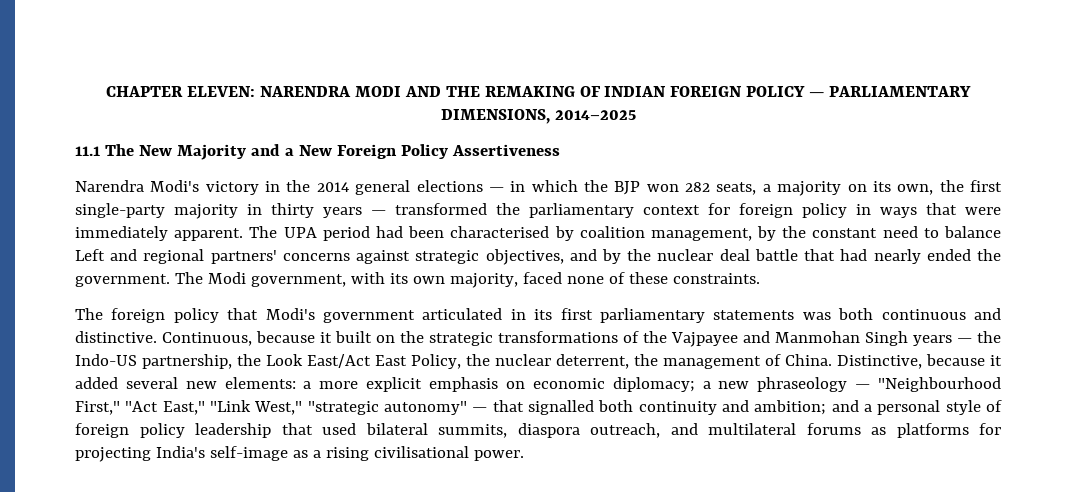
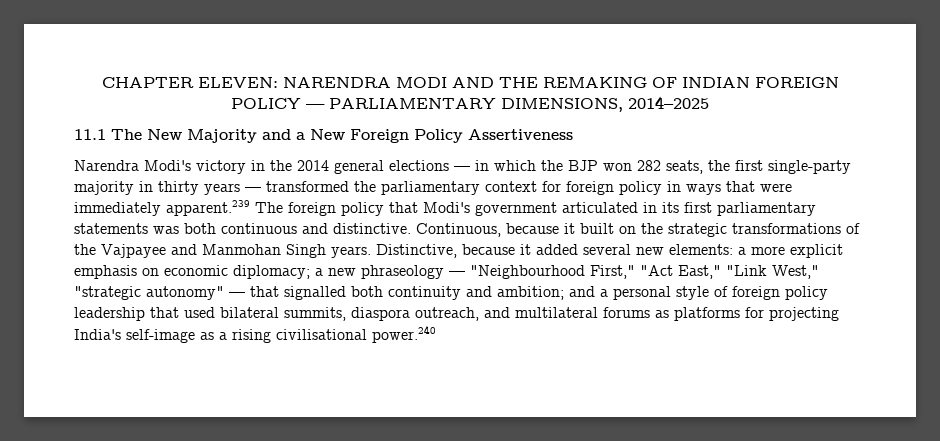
- Narendra Modi's victory in the 2014 general elections — in which the BJP won 282 seats, a majority on its own, the first single-party majority in thirty years — transformed the parliamentary context for foreign policy in ways that were immediately apparent. The UPA period had been characterised by coalition management, by the constant need to balance Left and regional partners' concerns against strategic objectives, and by the nuclear deal battle that had nearly ended the government. The Modi government, with its own majority, faced none of these constraints.
- The foreign policy that Modi's government articulated in its first parliamentary statements was both continuous and distinctive.
+ Narendra Modi's victory in the 2014 general elections — in which the BJP won 282 seats, the first single-party majority in thirty years — transformed the parliamentary context for foreign policy in ways that were immediately apparent.239 The foreign policy that Modi's government articulated in its first parliamentary statements was both continuous and distinctive.
- Continuous, because it built on the strategic transformations of the Vajpayee and Manmohan Singh years — the Indo-US partnership, the Look East/Act East Policy, the nuclear deterrent, the management of China.
+ Continuous, because it built on the strategic transformations of the Vajpayee and Manmohan Singh years.
- Distinctive, because it added several new elements: a more explicit emphasis on economic diplomacy; a new phraseology — "Neighbourhood First," "Act East," "Link West," "strategic autonomy" — that signalled both continuity and ambition; and a personal style of foreign policy leadership that used bilateral summits, diaspora outreach, and multilateral forums as platforms for projecting India's self-image as a rising civilisational power.
+ Distinctive, because it added several new elements: a more explicit emphasis on economic diplomacy; a new phraseology — "Neighbourhood First," "Act East," "Link West," "strategic autonomy" — that signalled both continuity and ambition; and a personal style of foreign policy leadership that used bilateral summits, diaspora outreach, and multilateral forums as platforms for projecting India's self-image as a rising civilisational power.240

